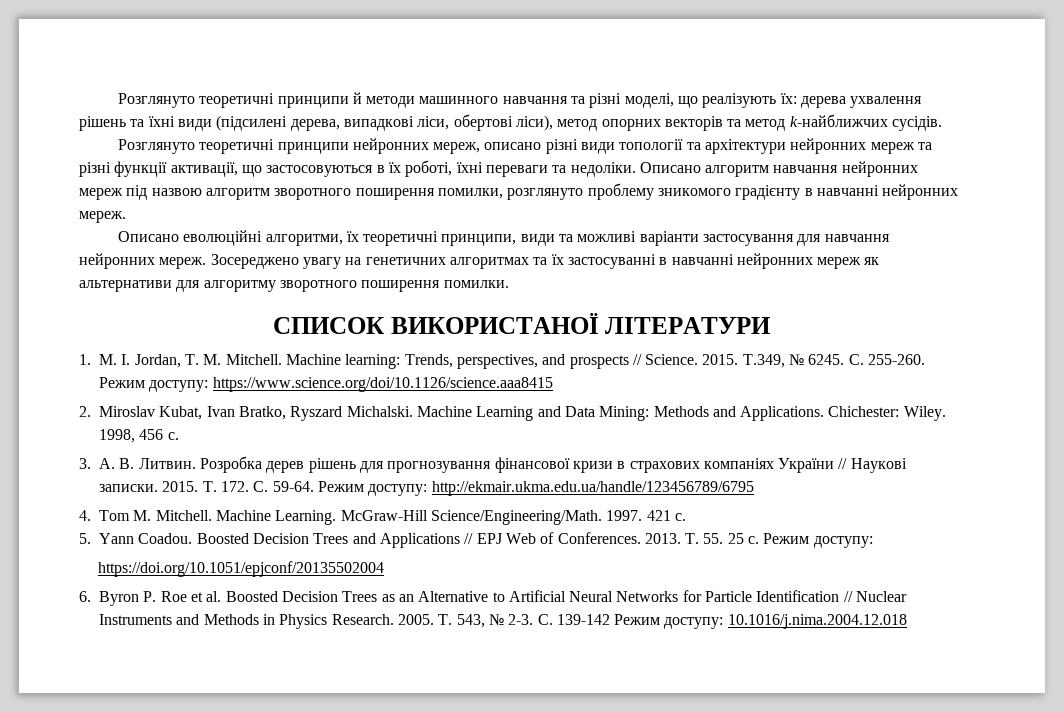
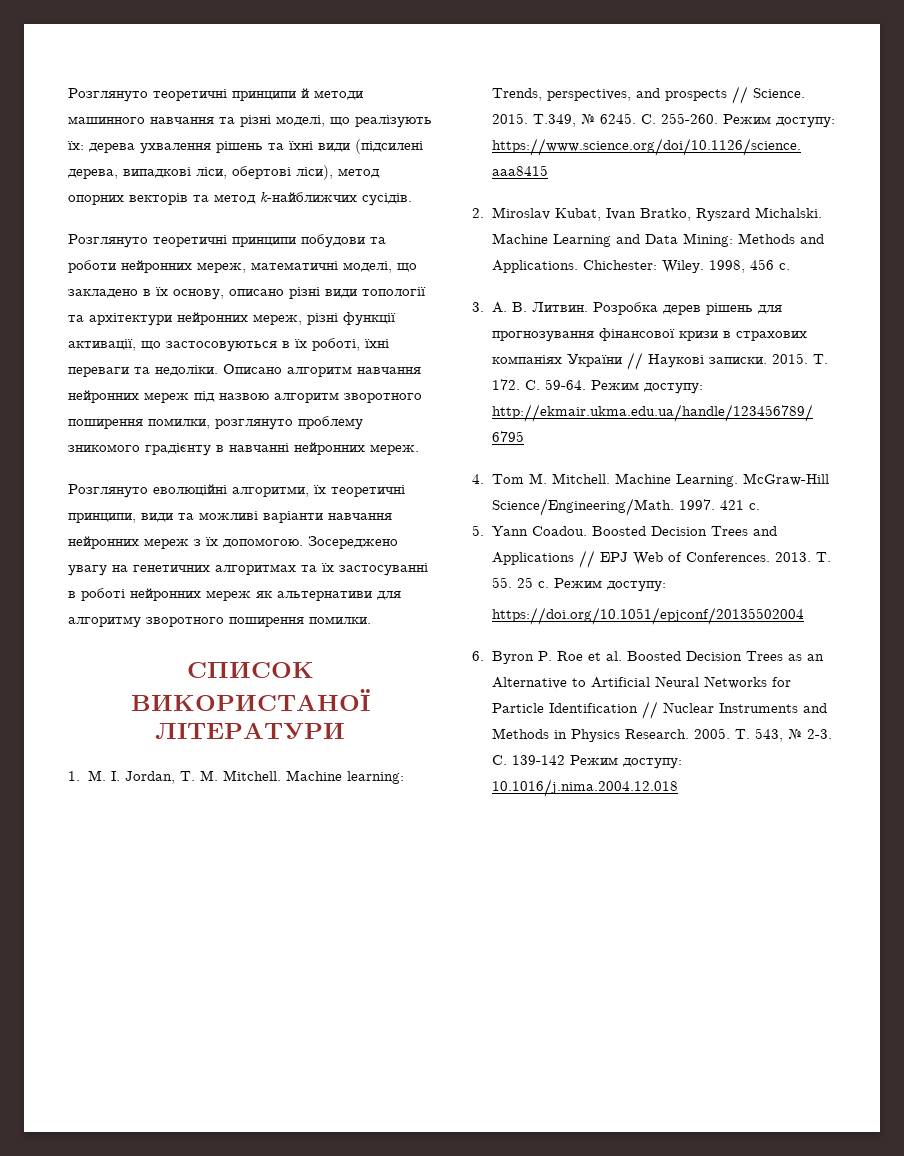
- Розглянуто теоретичні принципи нейронних мереж, описано різні види топології та архітектури нейронних мереж та різні функції активації, що застосовуються в їх роботі, їхні переваги та недоліки.
+ Розглянуто теоретичні принципи побудови та роботи нейронних мереж, математичні моделі, що закладено в їх основу, описано різні види топології та архітектури нейронних мереж, різні функції активації, що застосовуються в їх роботі, їхні переваги та недоліки.
- Описано еволюційні алгоритми, їх теоретичні принципи, види та можливі варіанти застосування для навчання нейронних мереж.
+ Розглянуто еволюційні алгоритми, їх теоретичні принципи, види та можливі варіанти навчання нейронних мереж з їх допомогою.
- Зосереджено увагу на генетичних алгоритмах та їх застосуванні в навчанні нейронних мереж як альтернативи для алгоритму зворотного поширення помилки.
+ Зосереджено увагу на генетичних алгоритмах та їх застосуванні в роботі нейронних мереж як альтернативи для алгоритму зворотного поширення помилки.

